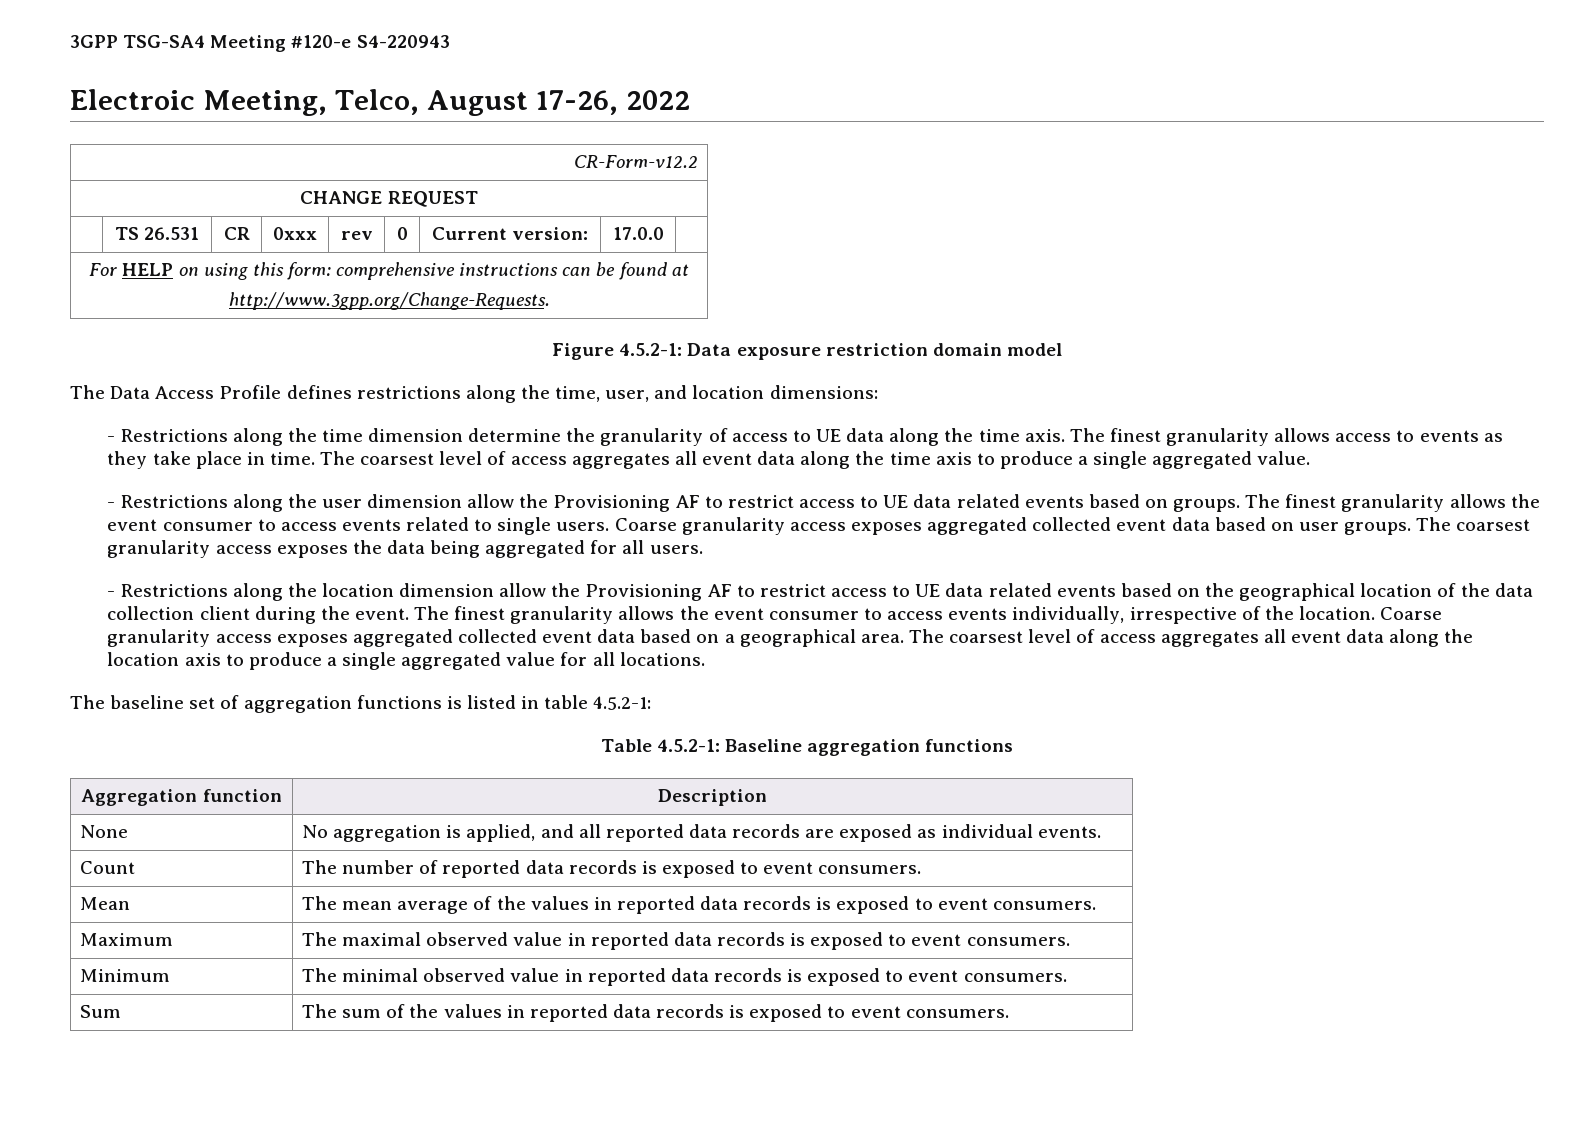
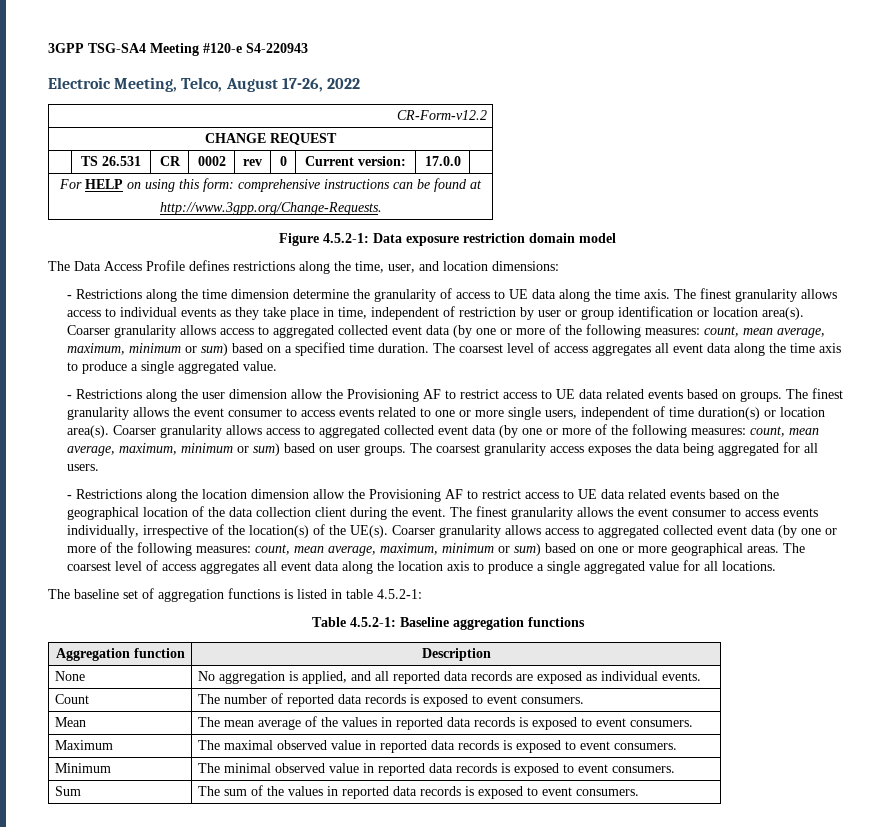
- | TS 26.531 | CR | 0xxx | rev | 0 | Current version: | 17.0.0 |
+ | TS 26.531 | CR | 0002 | rev | 0 | Current version: | 17.0.0 |
- The finest granularity allows access to events as they take place in time.
+ The finest granularity allows access to individual events as they take place in time, independent of restriction by user or group identification or location area(s). Coarser granularity allows access to aggregated collected event data (by one or more of the following measures: count, mean average, maximum, minimum or sum) based on a specified time duration.
- The finest granularity allows the event consumer to access events related to single users. Coarse granularity access exposes aggregated collected event data based on user groups.
+ The finest granularity allows the event consumer to access events related to one or more single users, independent of time duration(s) or location area(s). Coarser granularity allows access to aggregated collected event data (by one or more of the following measures: count, mean average, maximum, minimum or sum) based on user groups.
- The finest granularity allows the event consumer to access events individually, irrespective of the location. Coarse granularity access exposes aggregated collected event data based on a geographical area.
+ The finest granularity allows the event consumer to access events individually, irrespective of the location(s) of the UE(s). Coarser granularity allows access to aggregated collected event data (by one or more of the following measures: count, mean average, maximum, minimum or sum) based on one or more geographical areas.

